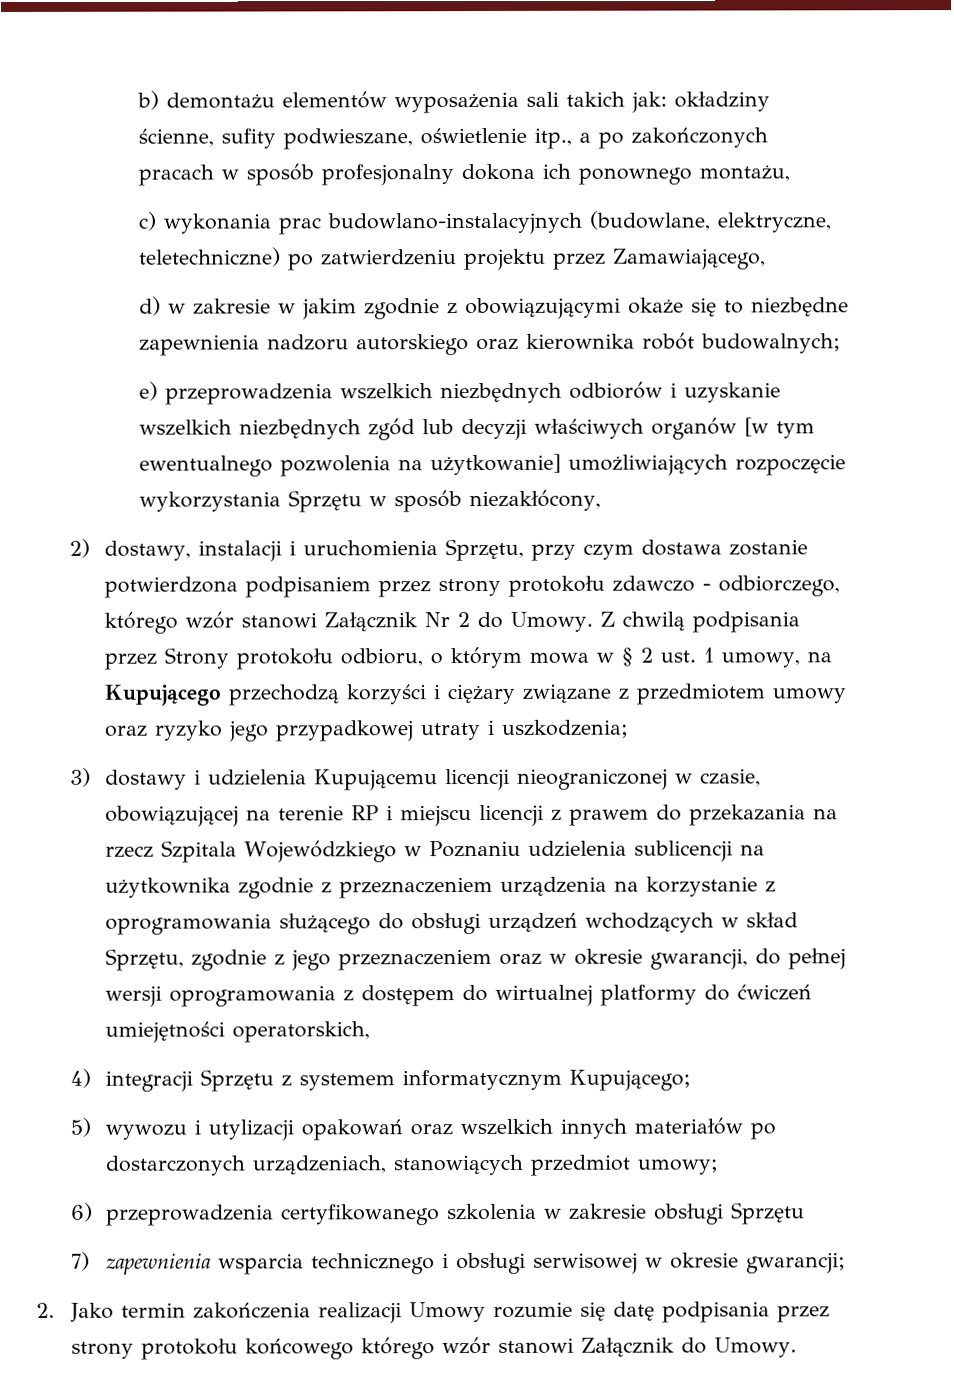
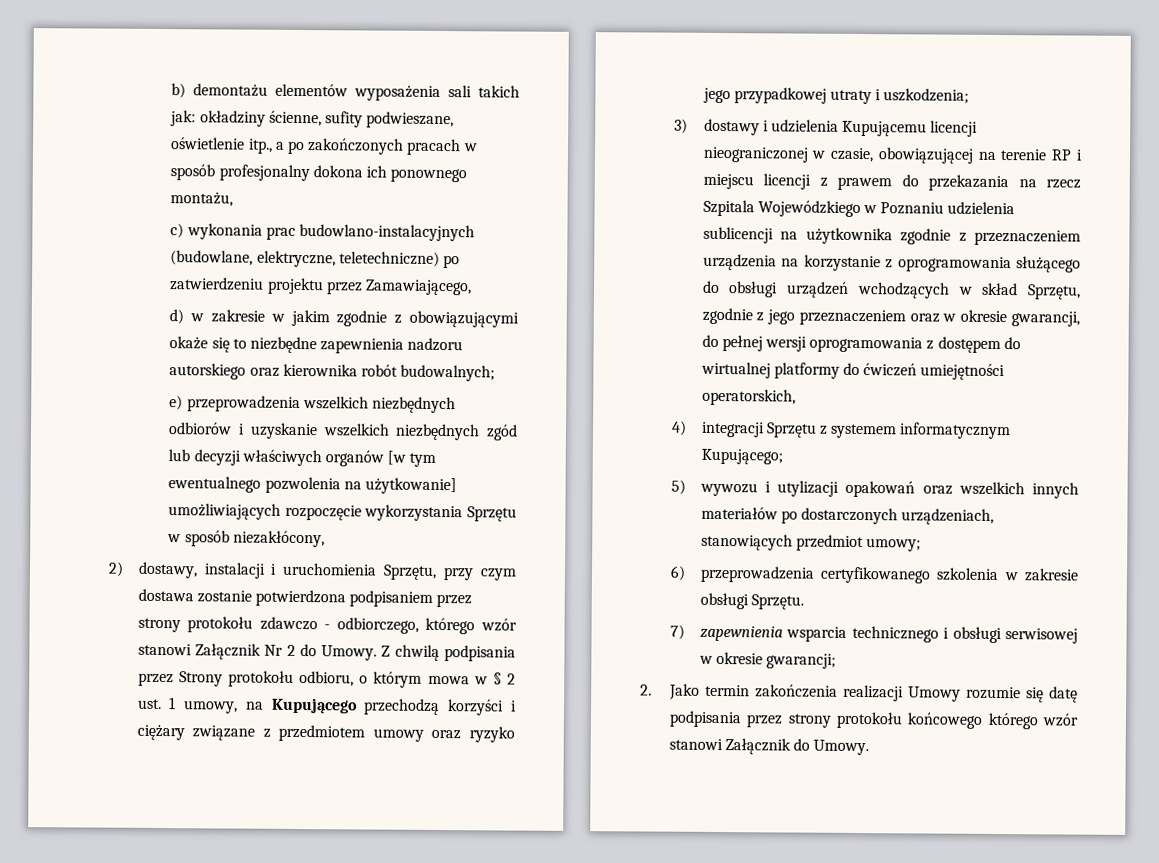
- 6) przeprowadzenia certyfikowanego szkolenia w zakresie obsługi Sprzętu
+ 6) przeprowadzenia certyfikowanego szkolenia w zakresie obsługi Sprzętu.

